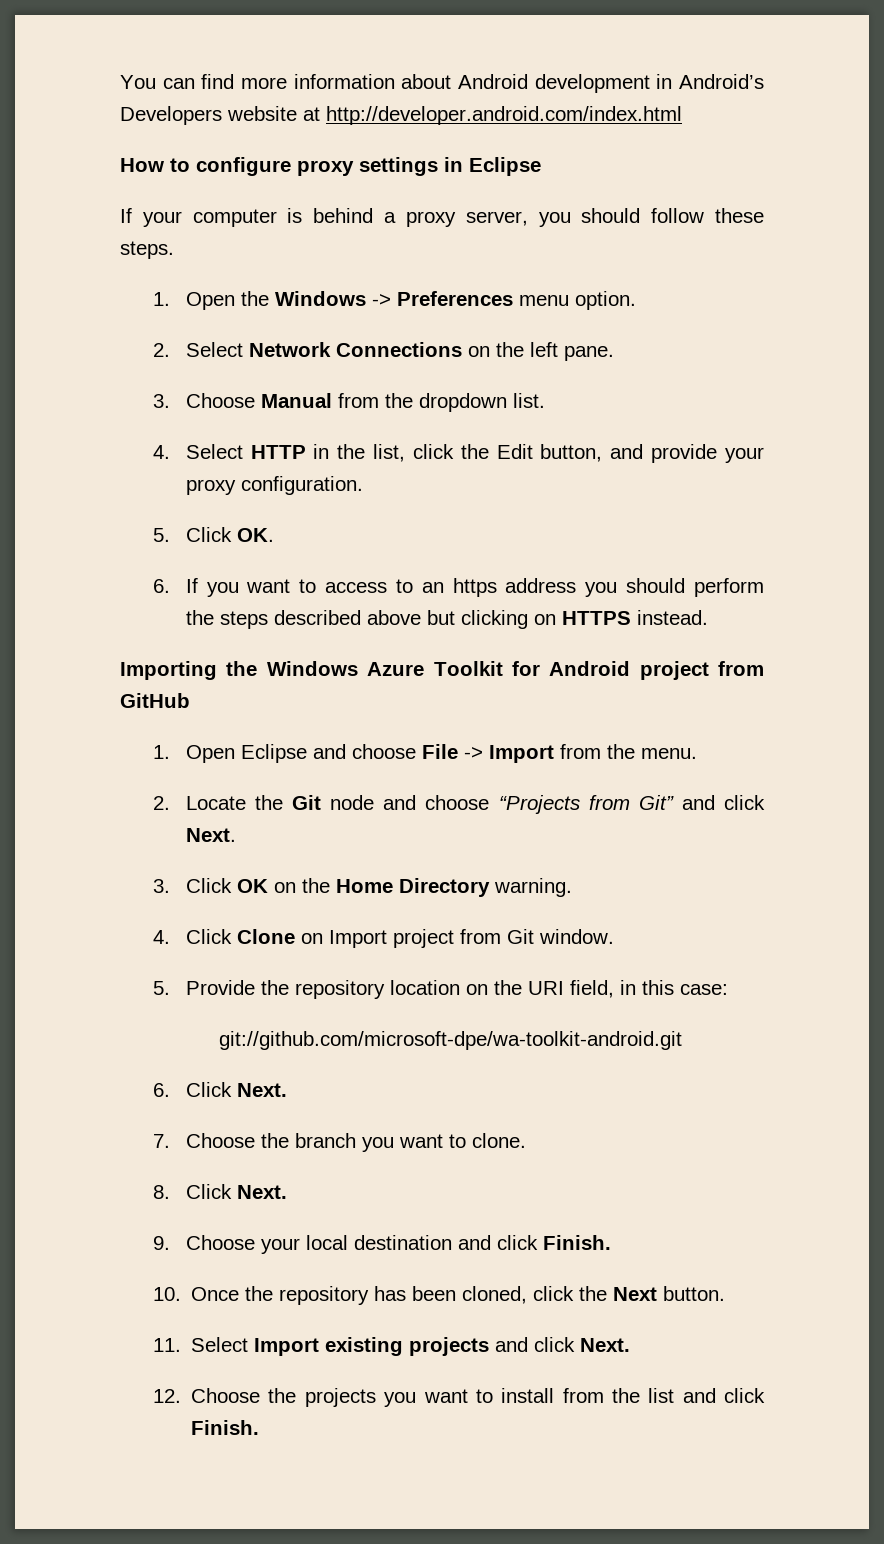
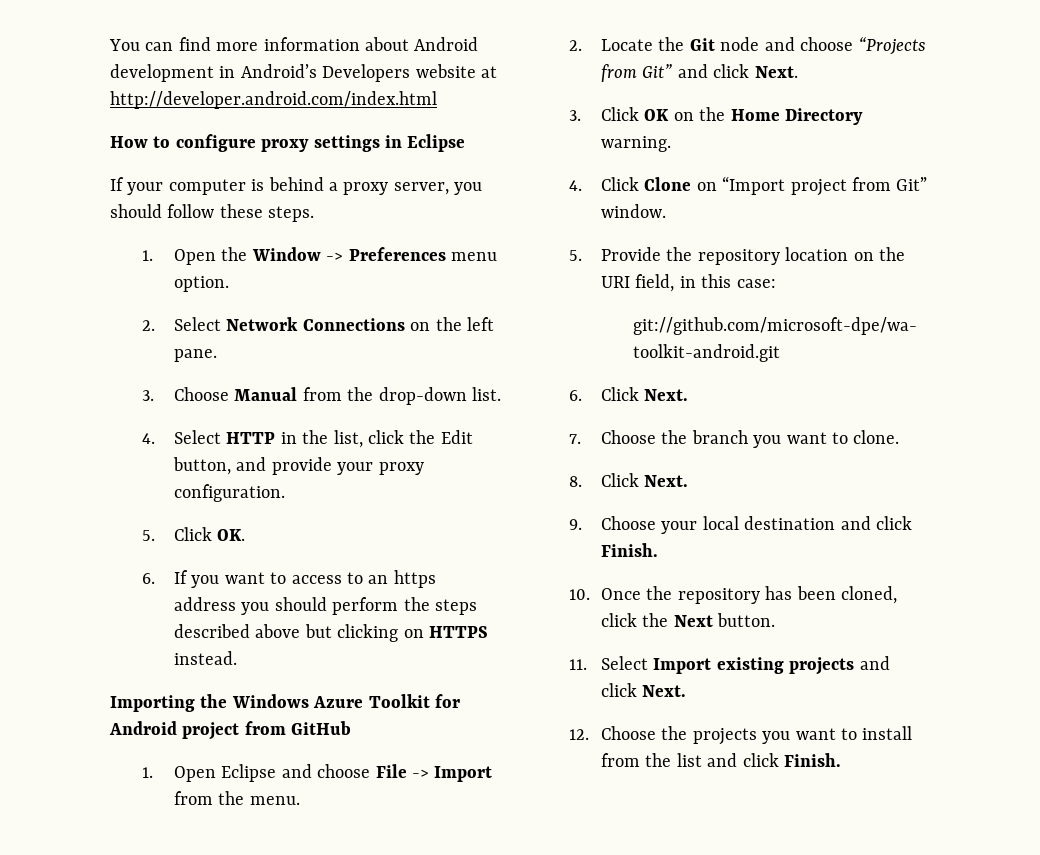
- 1. Open the Windows -> Preferences menu option.
+ 1. Open the Window -> Preferences menu option.
- 3. Choose Manual from the dropdown list.
+ 3. Choose Manual from the drop-down list.
- 4. Click Clone on Import project from Git window.
+ 4. Click Clone on “Import project from Git” window.

